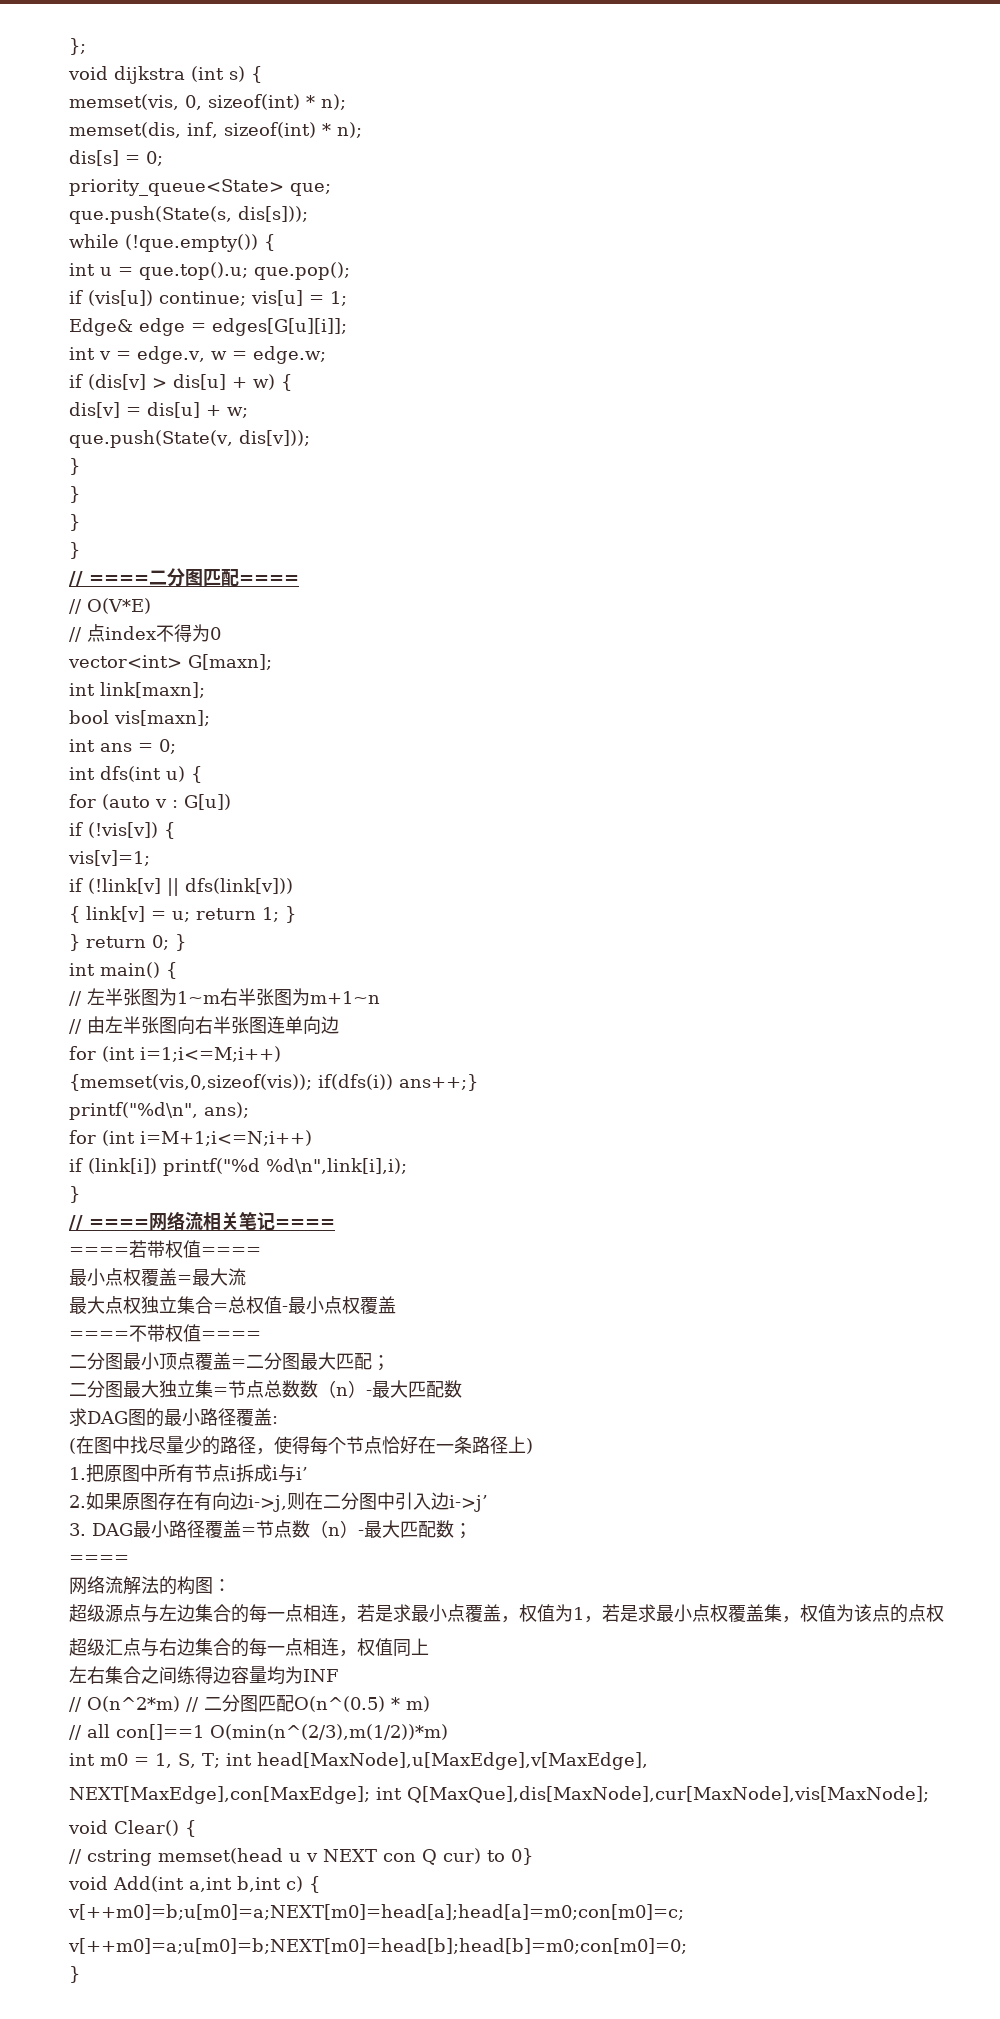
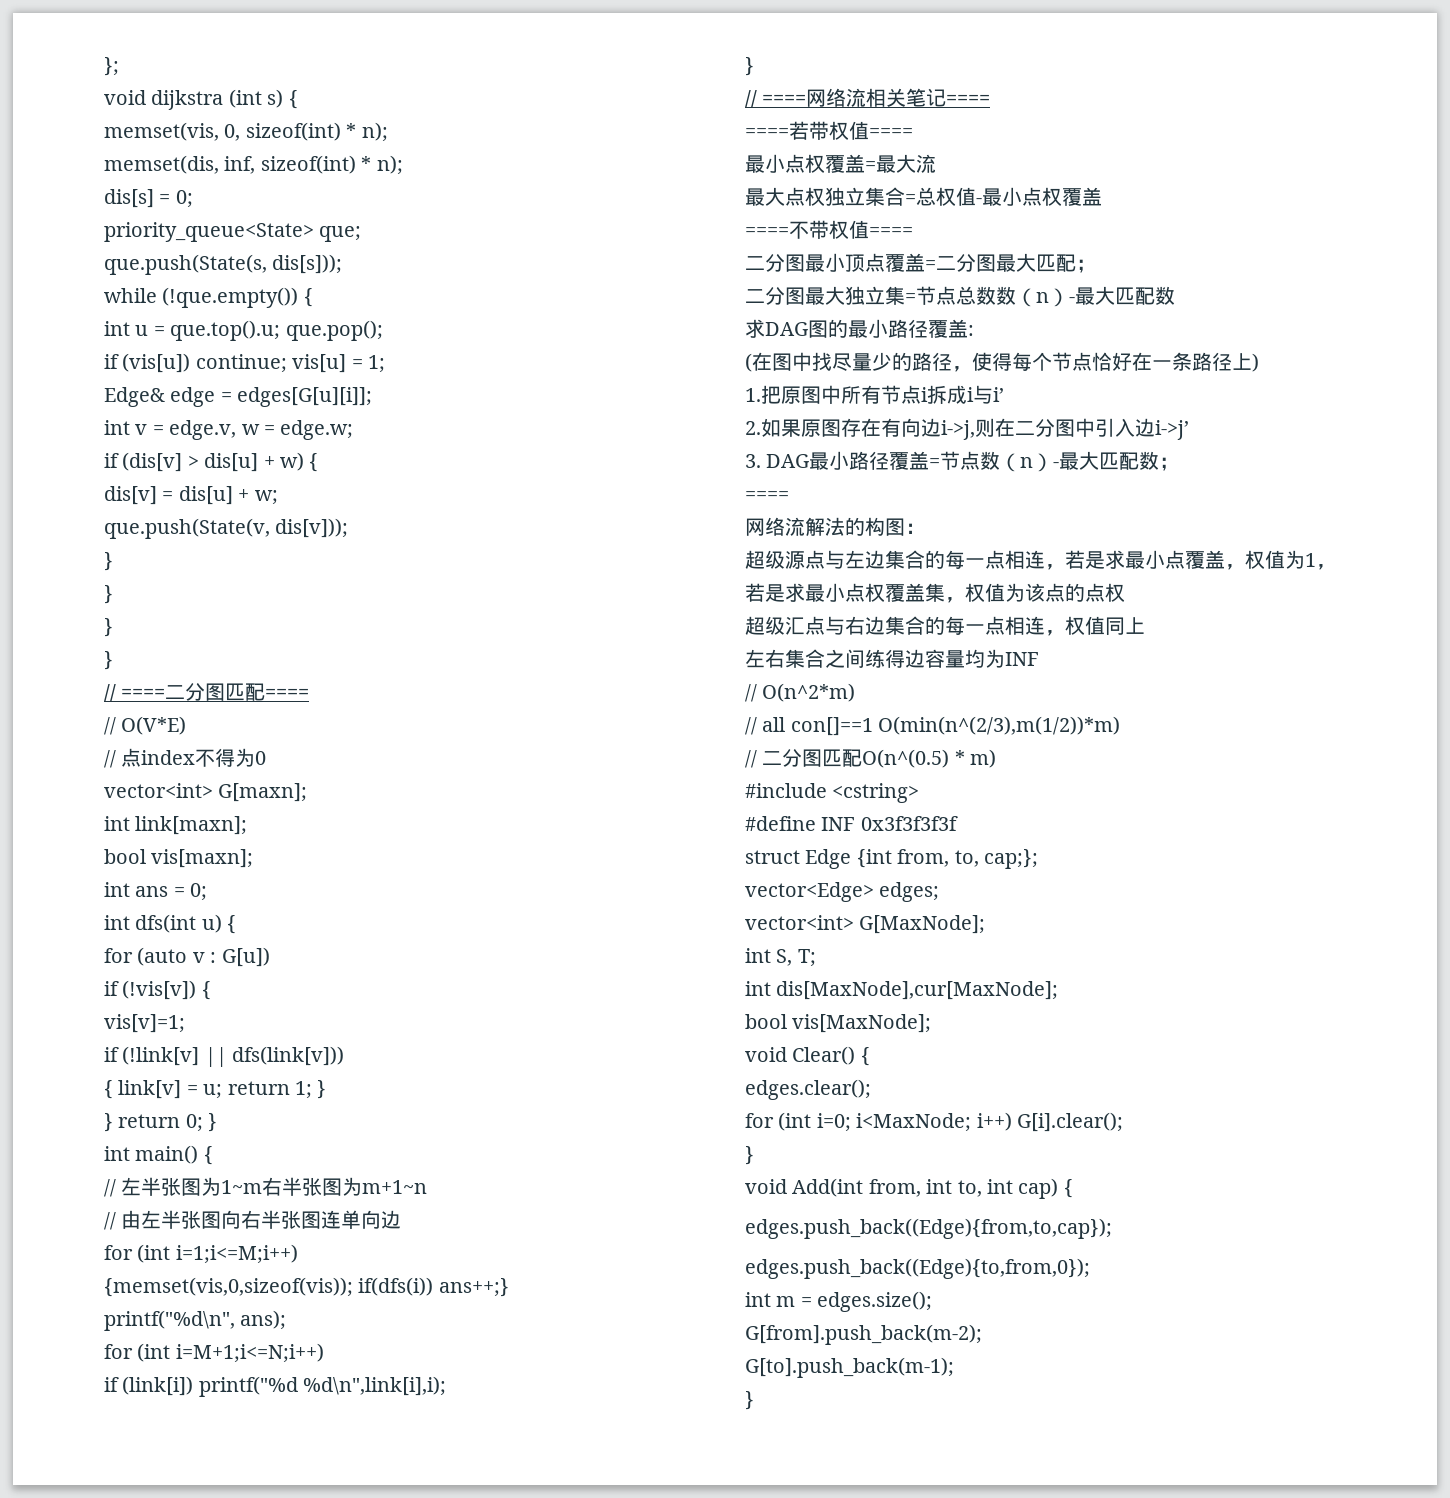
- // O(n^2*m) // 二分图匹配O(n^(0.5) * m)
+ // O(n^2*m)
+ // all con[]==1 O(min(n^(2/3),m(1/2))*m)
+ // 二分图匹配O(n^(0.5) * m)
- // all con[]==1 O(min(n^(2/3),m(1/2))*m)
- int m0 = 1, S, T; int head[MaxNode],u[MaxEdge],v[MaxEdge],
- NEXT[MaxEdge],con[MaxEdge]; int Q[MaxQue],dis[MaxNode],cur[MaxNode],vis[MaxNode];
+ #include <cstring>
+ #define INF 0x3f3f3f3f
+ struct Edge {int from, to, cap;};
+ vector<Edge> edges;
+ vector<int> G[MaxNode];
+ int S, T;
+ int dis[MaxNode],cur[MaxNode];
+ bool vis[MaxNode];
  void Clear() {
- // cstring memset(head u v NEXT con Q cur) to 0}
- void Add(int a,int b,int c) {
- v[++m0]=b;u[m0]=a;NEXT[m0]=head[a];head[a]=m0;con[m0]=c;
- v[++m0]=a;u[m0]=b;NEXT[m0]=head[b];head[b]=m0;con[m0]=0;
+ edges.clear();
+ for (int i=0; i<MaxNode; i++) G[i].clear();
+ }
+ void Add(int from, int to, int cap) {
+ edges.push_back((Edge){from,to,cap});
+ edges.push_back((Edge){to,from,0});
+ int m = edges.size();
+ G[from].push_back(m-2);
+ G[to].push_back(m-1);

